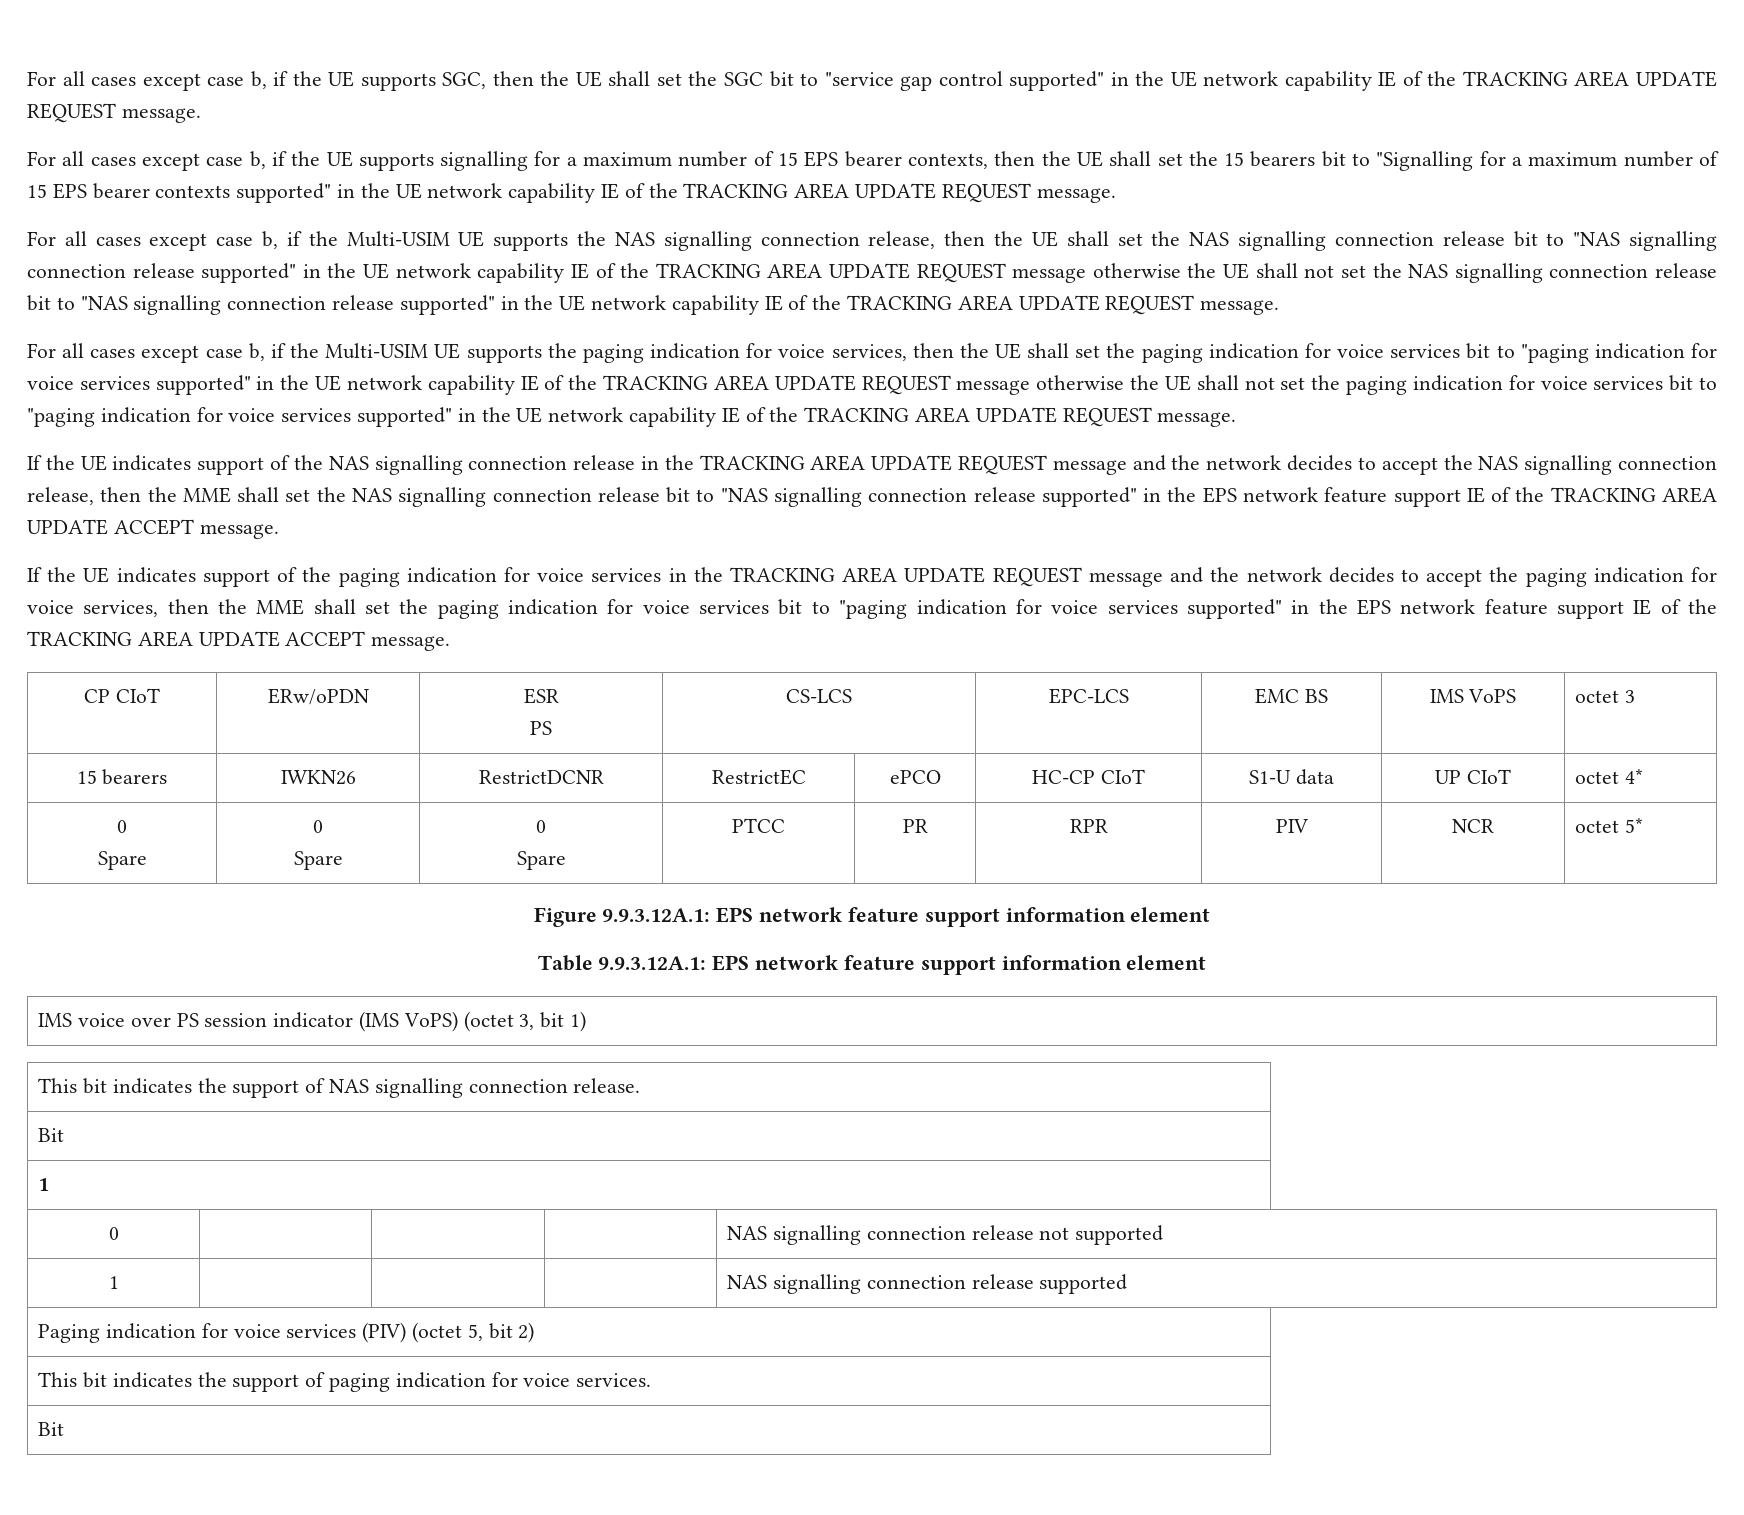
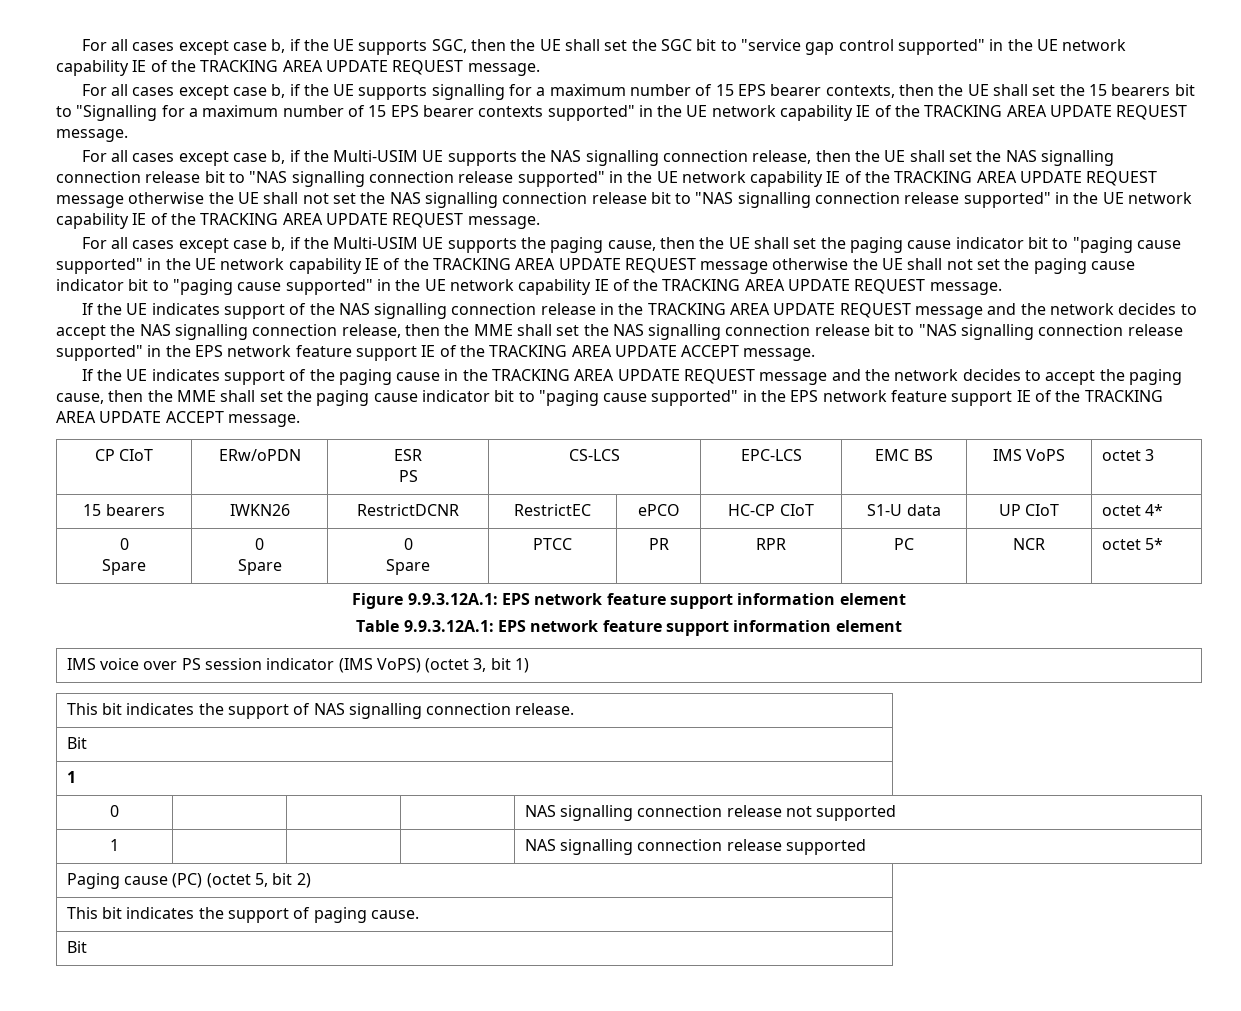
- For all cases except case b, if the Multi-USIM UE supports the paging indication for voice services, then the UE shall set the paging indication for voice services bit to "paging indication for voice services supported" in the UE network capability IE of the TRACKING AREA UPDATE REQUEST message otherwise the UE shall not set the paging indication for voice services bit to "paging indication for voice services supported" in the UE network capability IE of the TRACKING AREA UPDATE REQUEST message.
+ For all cases except case b, if the Multi-USIM UE supports the paging cause, then the UE shall set the paging cause indicator bit to "paging cause supported" in the UE network capability IE of the TRACKING AREA UPDATE REQUEST message otherwise the UE shall not set the paging cause indicator bit to "paging cause supported" in the UE network capability IE of the TRACKING AREA UPDATE REQUEST message.
- If the UE indicates support of the paging indication for voice services in the TRACKING AREA UPDATE REQUEST message and the network decides to accept the paging indication for voice services, then the MME shall set the paging indication for voice services bit to "paging indication for voice services supported" in the EPS network feature support IE of the TRACKING AREA UPDATE ACCEPT message.
+ If the UE indicates support of the paging cause in the TRACKING AREA UPDATE REQUEST message and the network decides to accept the paging cause, then the MME shall set the paging cause indicator bit to "paging cause supported" in the EPS network feature support IE of the TRACKING AREA UPDATE ACCEPT message.
  15 bearers | IWKN26 | RestrictDCNR | RestrictEC | ePCO | HC-CP CIoT | S1-U data | UP CIoT | octet 4*
  0
  Spare | 0
  Spare | 0
- Spare | PTCC | PR | RPR | PIV | NCR | octet 5*
+ Spare | PTCC | PR | RPR | PC | NCR | octet 5*
- Paging indication for voice services (PIV) (octet 5, bit 2)
+ Paging cause (PC) (octet 5, bit 2)
- This bit indicates the support of paging indication for voice services.
+ This bit indicates the support of paging cause.

